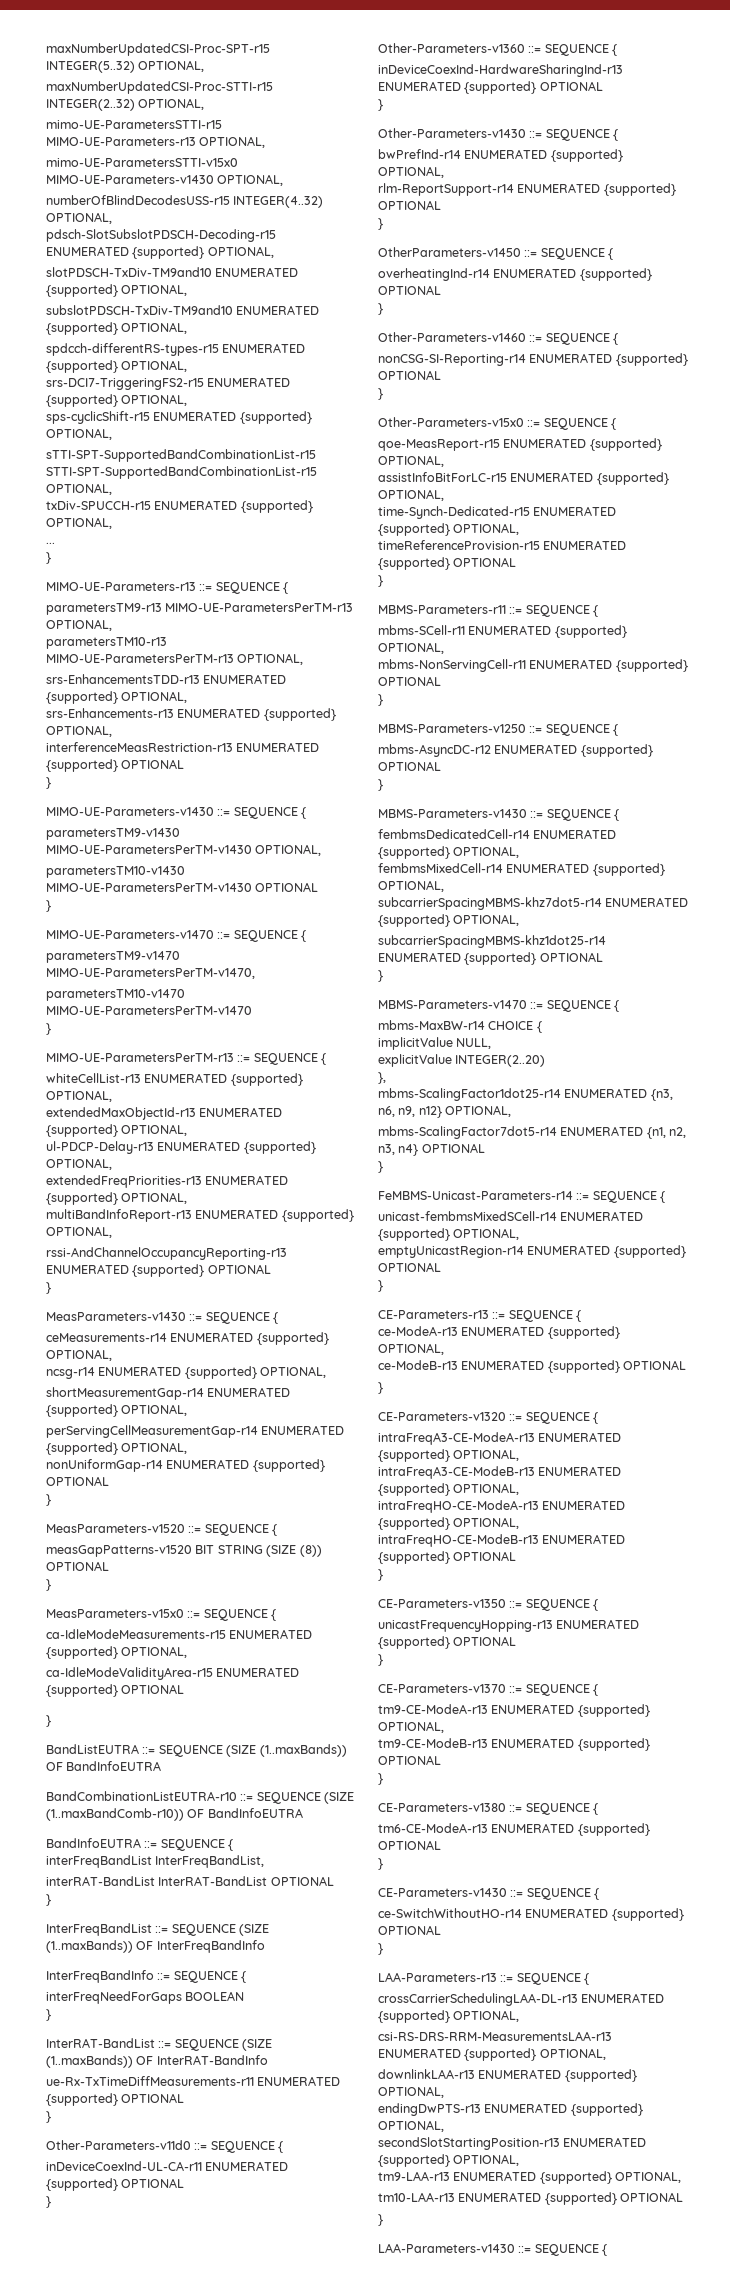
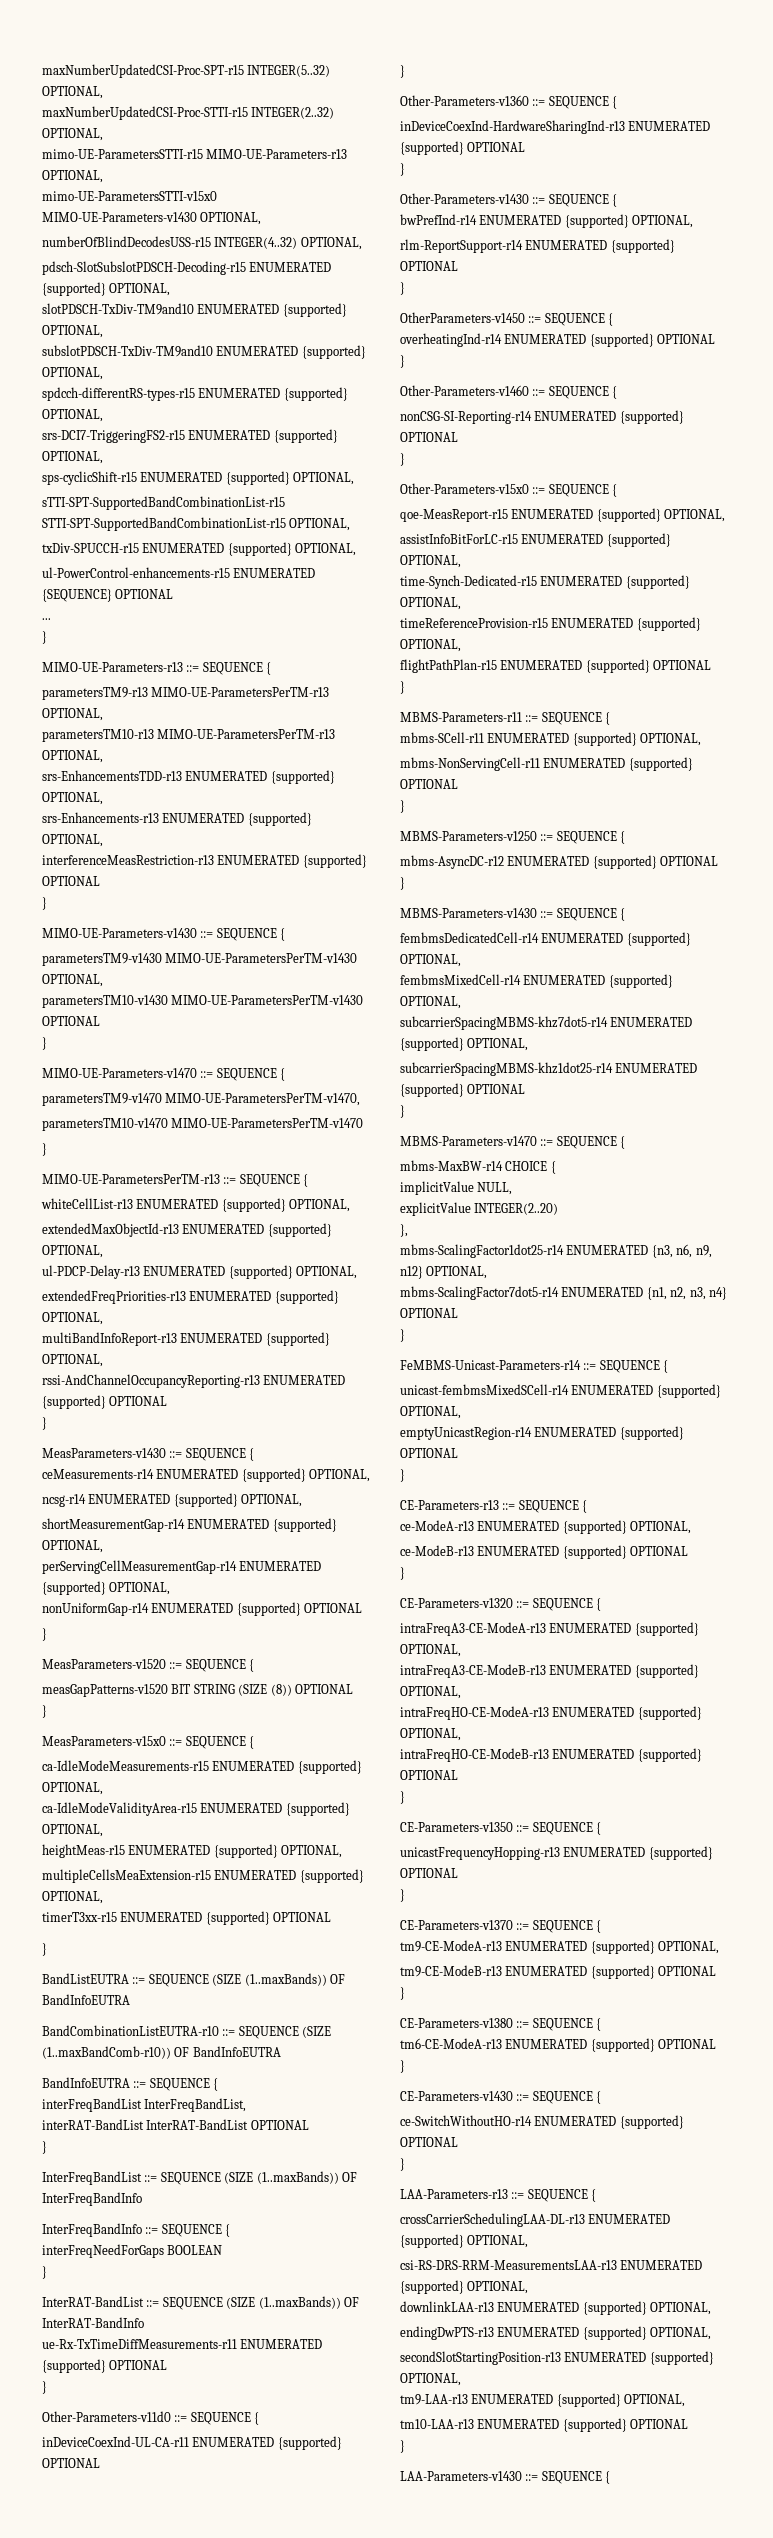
+ ul-PowerControl-enhancements-r15 ENUMERATED {SEQUENCE} OPTIONAL
- ca-IdleModeValidityArea-r15 ENUMERATED {supported} OPTIONAL
+ ca-IdleModeValidityArea-r15 ENUMERATED {supported} OPTIONAL,
+ heightMeas-r15 ENUMERATED {supported} OPTIONAL,
+ multipleCellsMeaExtension-r15 ENUMERATED {supported} OPTIONAL,
+ timerT3xx-r15 ENUMERATED {supported} OPTIONAL
- timeReferenceProvision-r15 ENUMERATED {supported} OPTIONAL
+ timeReferenceProvision-r15 ENUMERATED {supported} OPTIONAL,
+ flightPathPlan-r15 ENUMERATED {supported} OPTIONAL

